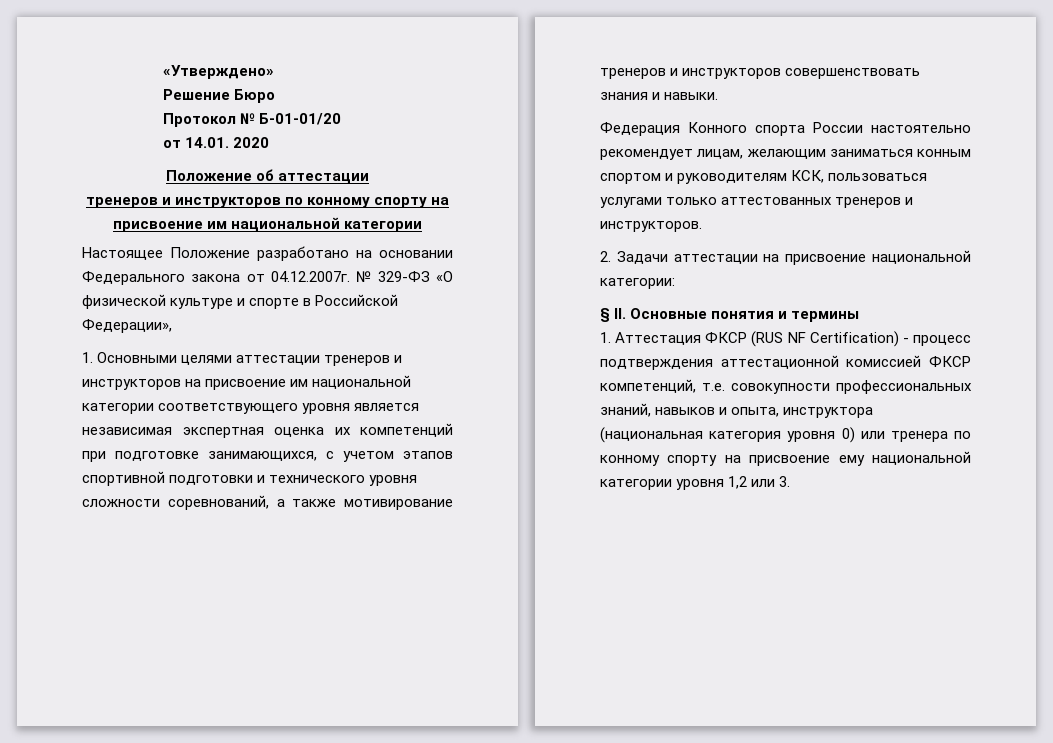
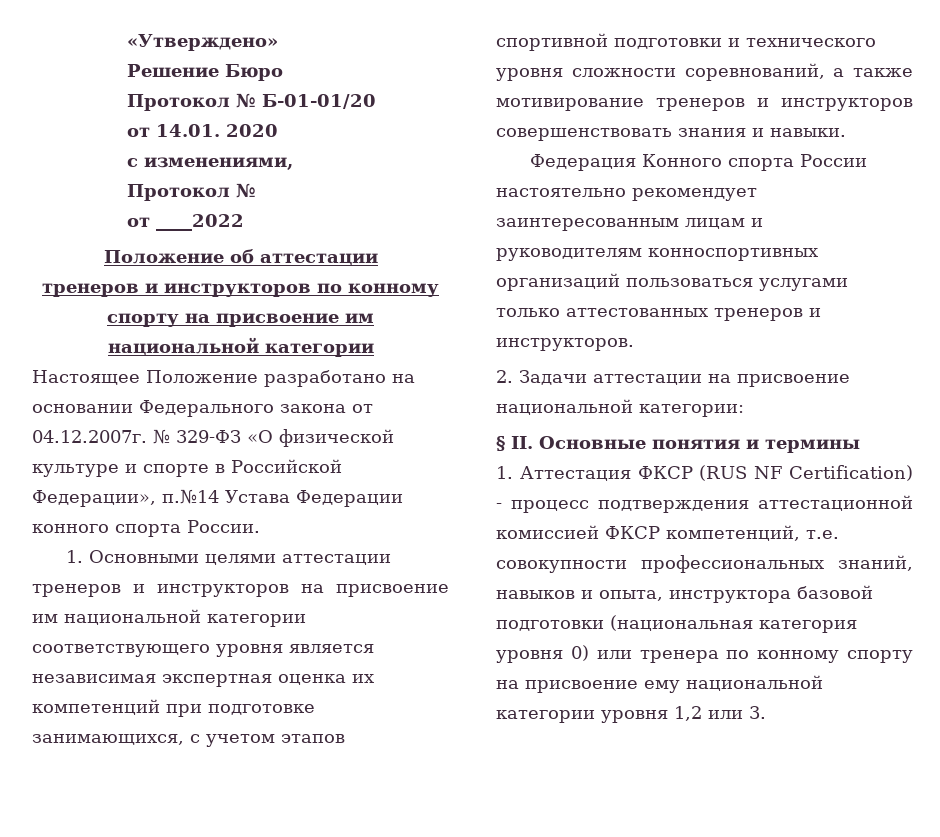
+ с изменениями,
+ Протокол №
+ от ____2022
- Настоящее Положение разработано на основании Федерального закона от 04.12.2007г. № 329-ФЗ «О физической культуре и спорте в Российской Федерации»,
+ Настоящее Положение разработано на основании Федерального закона от 04.12.2007г. № 329-ФЗ «О физической культуре и спорте в Российской Федерации», п.№14 Устава Федерации конного спорта России.
- Федерация Конного спорта России настоятельно рекомендует лицам, желающим заниматься конным спортом и руководителям КСК, пользоваться услугами только аттестованных тренеров и инструкторов.
+ Федерация Конного спорта России настоятельно рекомендует заинтересованным лицам и руководителям конноспортивных организаций пользоваться услугами только аттестованных тренеров и инструкторов.
- 1. Аттестация ФКСР (RUS NF Certification) - процесс подтверждения аттестационной комиссией ФКСР компетенций, т.е. совокупности профессиональных знаний, навыков и опыта, инструктора (национальная категория уровня 0) или тренера по конному спорту на присвоение ему национальной категории уровня 1,2 или 3.
+ 1. Аттестация ФКСР (RUS NF Certification) - процесс подтверждения аттестационной комиссией ФКСР компетенций, т.е. совокупности профессиональных знаний, навыков и опыта, инструктора базовой подготовки (национальная категория уровня 0) или тренера по конному спорту на присвоение ему национальной категории уровня 1,2 или 3.

